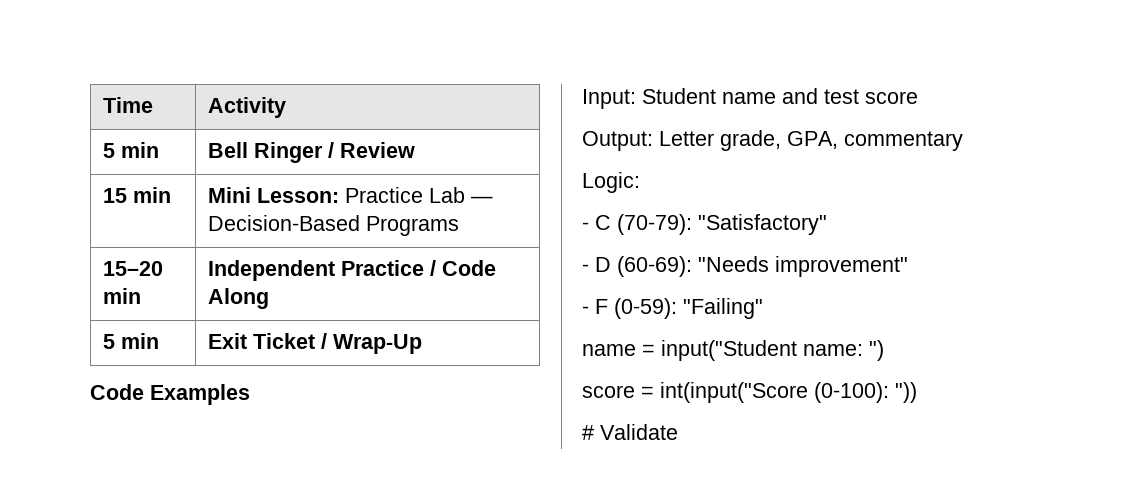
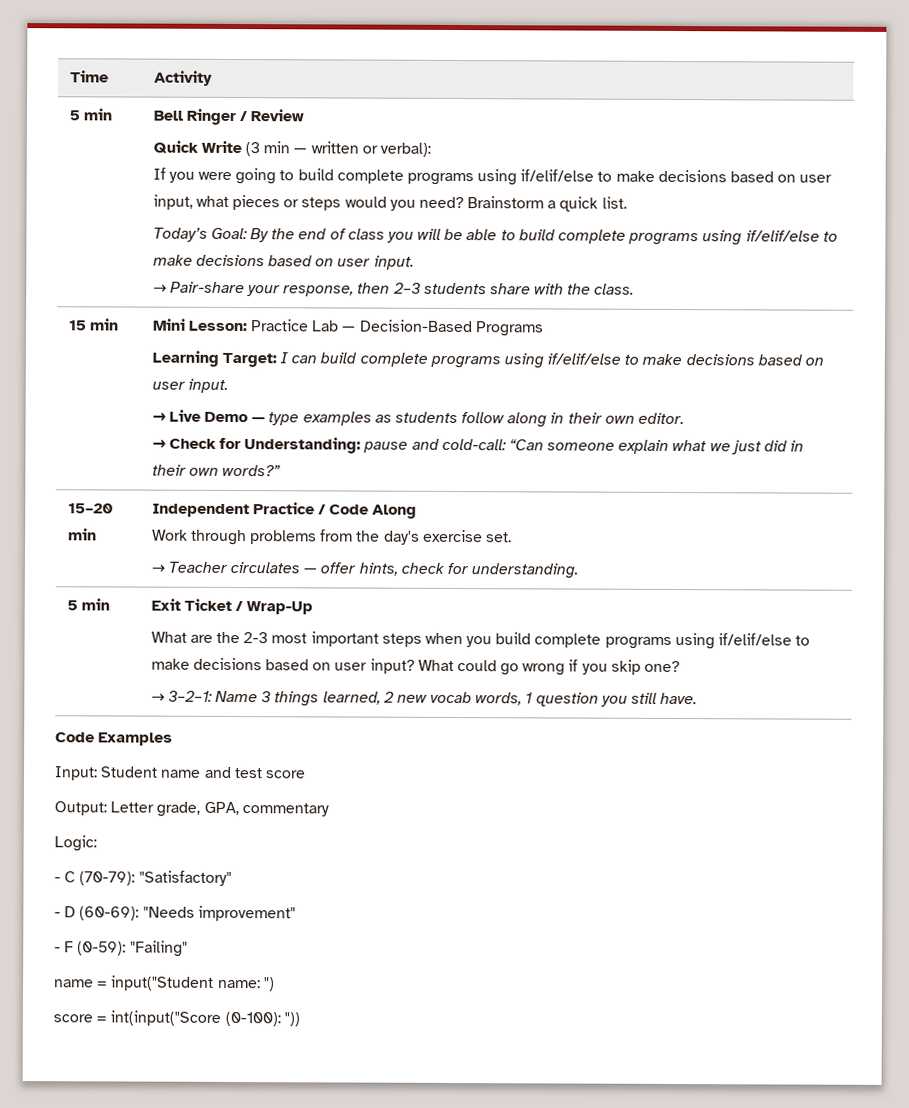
+ Quick Write (3 min — written or verbal):
+ If you were going to build complete programs using if/elif/else to make decisions based on user input, what pieces or steps would you need? Brainstorm a quick list.
+ Today’s Goal: By the end of class you will be able to build complete programs using if/elif/else to make decisions based on user input.
+ → Pair-share your response, then 2–3 students share with the class.
+ Learning Target: I can build complete programs using if/elif/else to make decisions based on user input.
+ → Live Demo — type examples as students follow along in their own editor.
+ → Check for Understanding: pause and cold-call: “Can someone explain what we just did in their own words?”
  15–20 min | Independent Practice / Code Along
+ Work through problems from the day's exercise set.
+ → Teacher circulates — offer hints, check for understanding.
+ What are the 2-3 most important steps when you build complete programs using if/elif/else to make decisions based on user input? What could go wrong if you skip one?
+ → 3–2–1: Name 3 things learned, 2 new vocab words, 1 question you still have.
- # Validate

